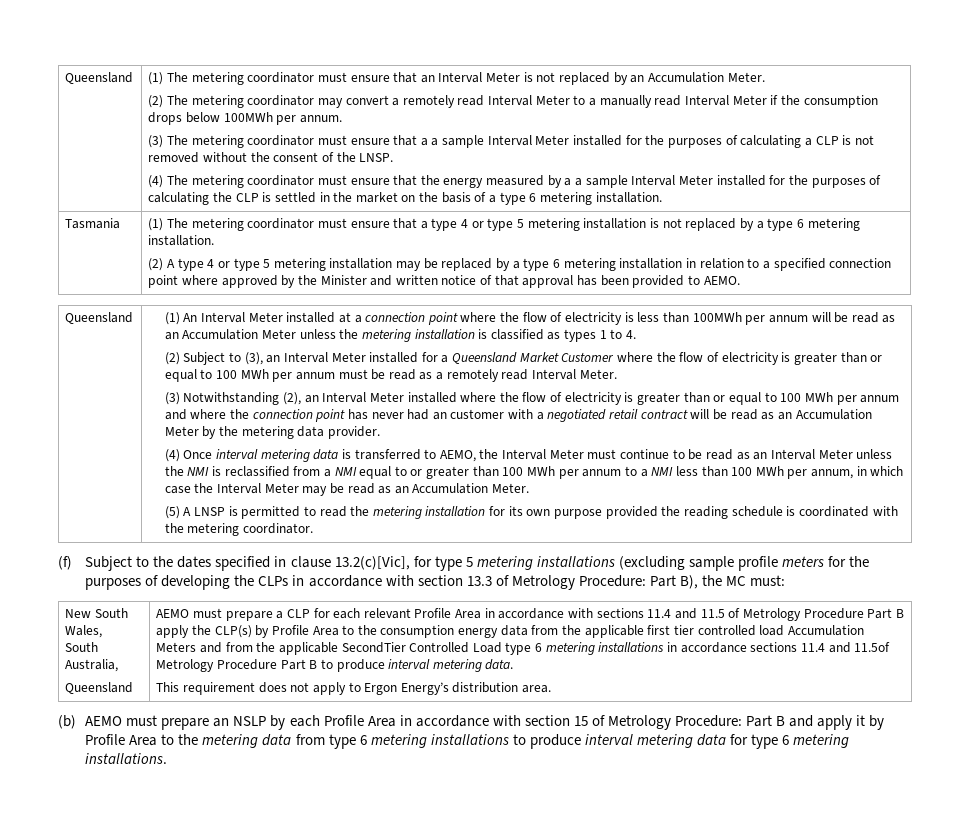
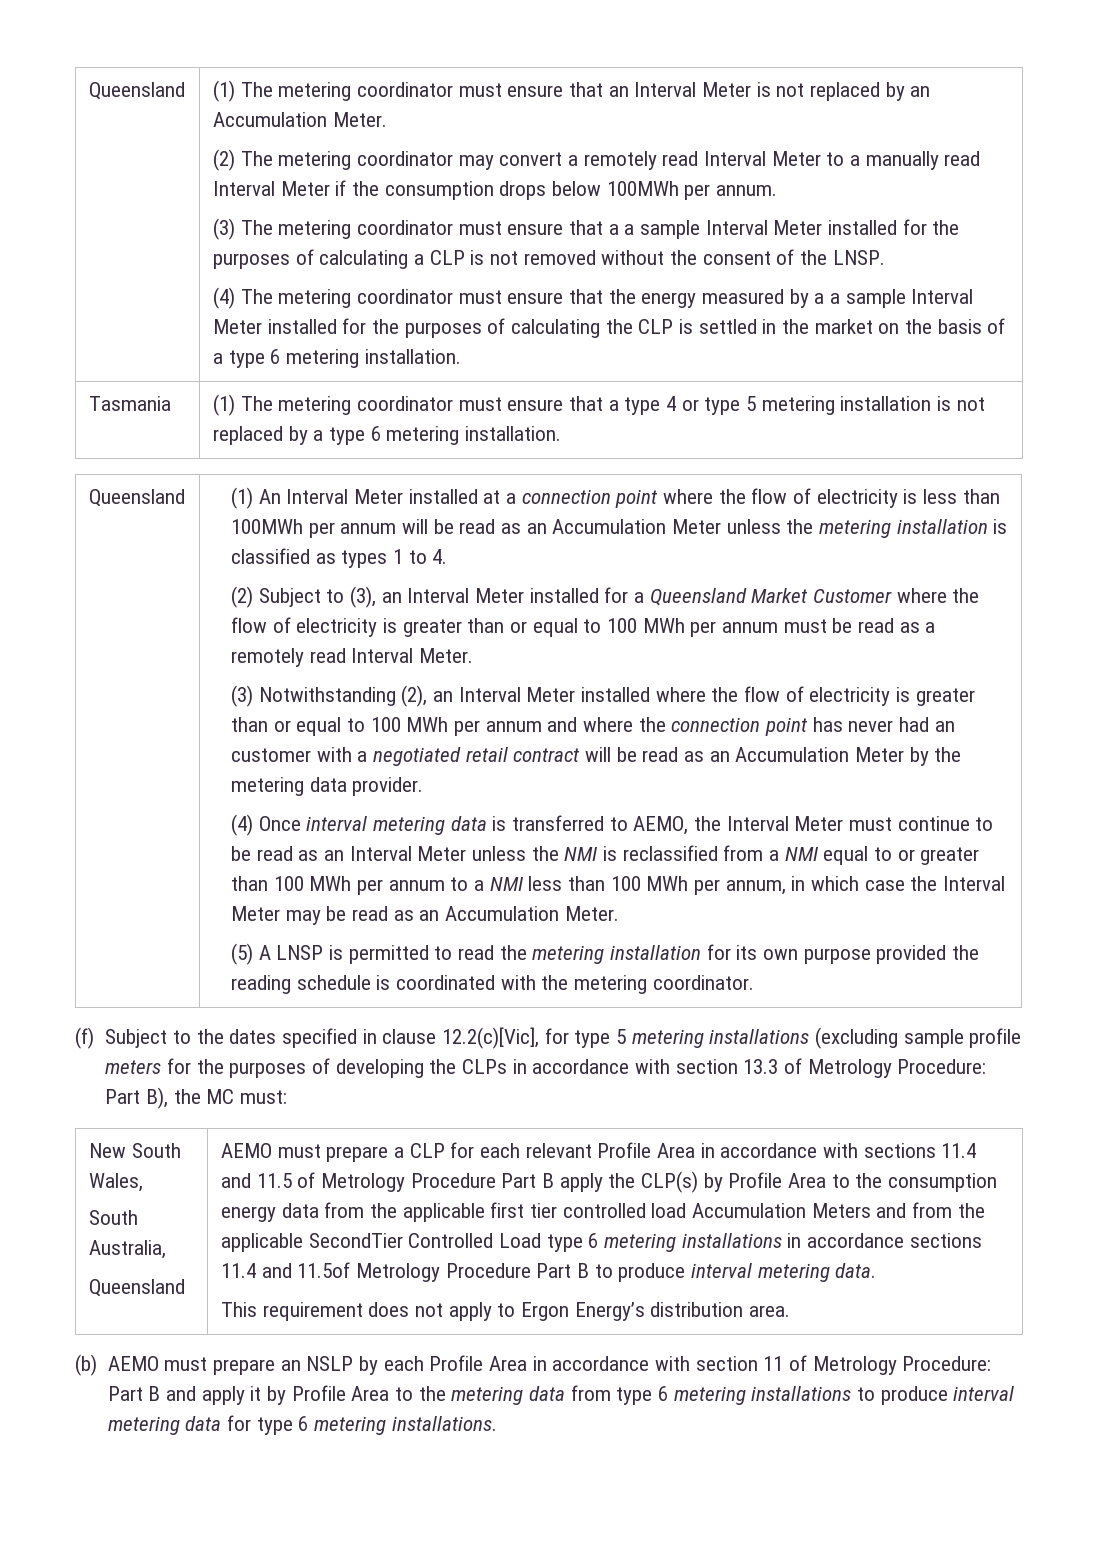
- (2) A type 4 or type 5 metering installation may be replaced by a type 6 metering installation in relation to a specified connection point where approved by the Minister and written notice of that approval has been provided to AEMO.
- (f) Subject to the dates specified in clause 13.2(c)[Vic], for type 5 metering installations (excluding sample profile meters for the purposes of developing the CLPs in accordance with section 13.3 of Metrology Procedure: Part B), the MC must:
+ (f) Subject to the dates specified in clause 12.2(c)[Vic], for type 5 metering installations (excluding sample profile meters for the purposes of developing the CLPs in accordance with section 13.3 of Metrology Procedure: Part B), the MC must:
- (b) AEMO must prepare an NSLP by each Profile Area in accordance with section 15 of Metrology Procedure: Part B and apply it by Profile Area to the metering data from type 6 metering installations to produce interval metering data for type 6 metering installations.
+ (b) AEMO must prepare an NSLP by each Profile Area in accordance with section 11 of Metrology Procedure: Part B and apply it by Profile Area to the metering data from type 6 metering installations to produce interval metering data for type 6 metering installations.

